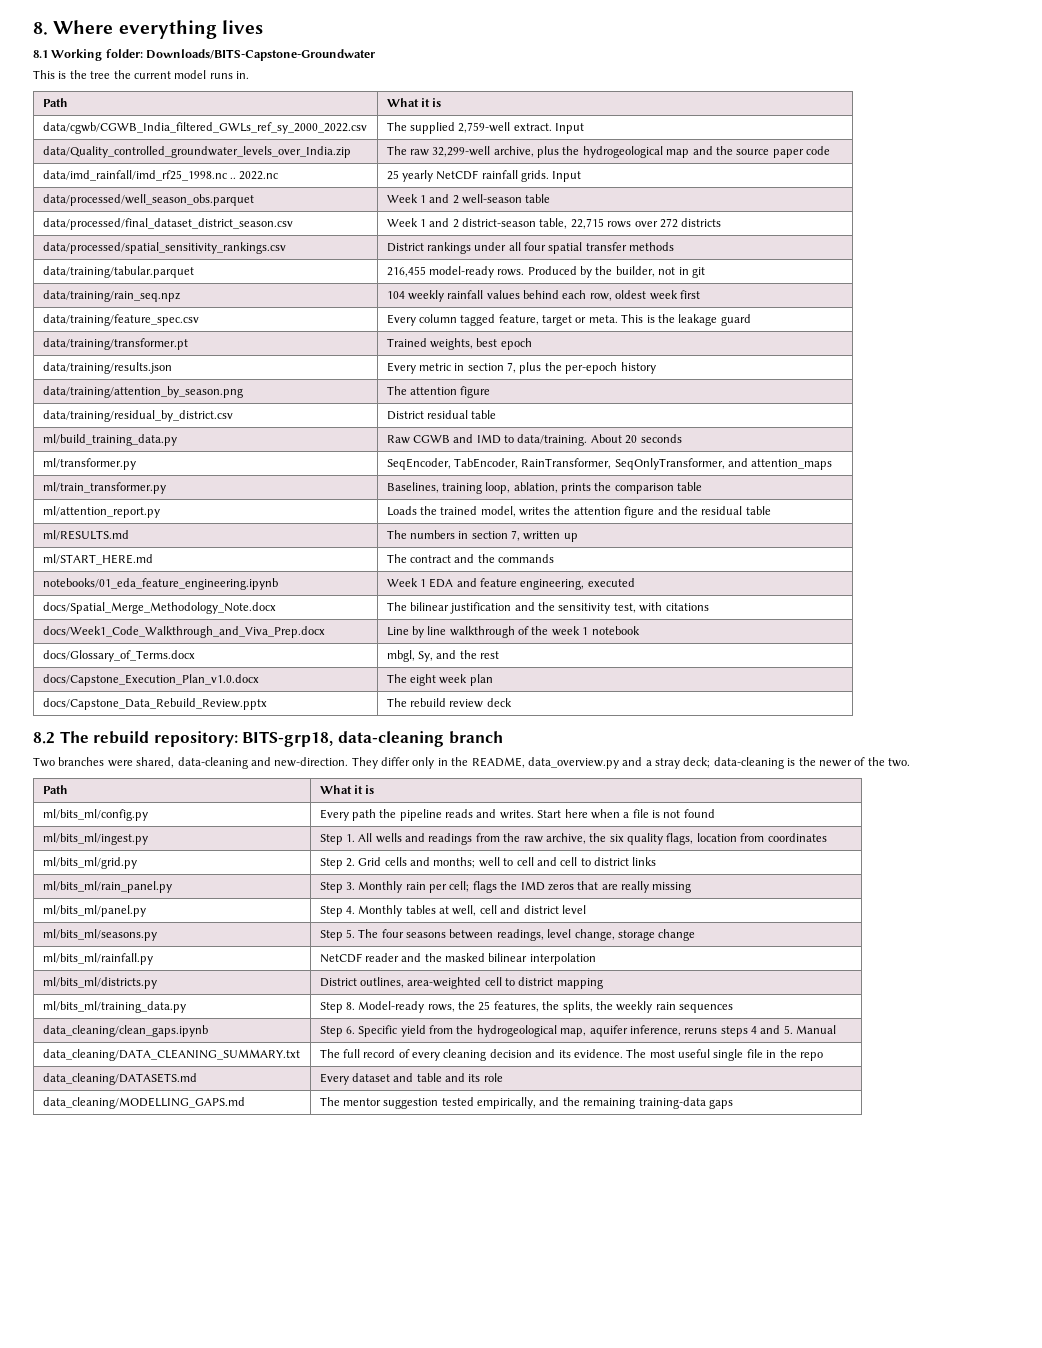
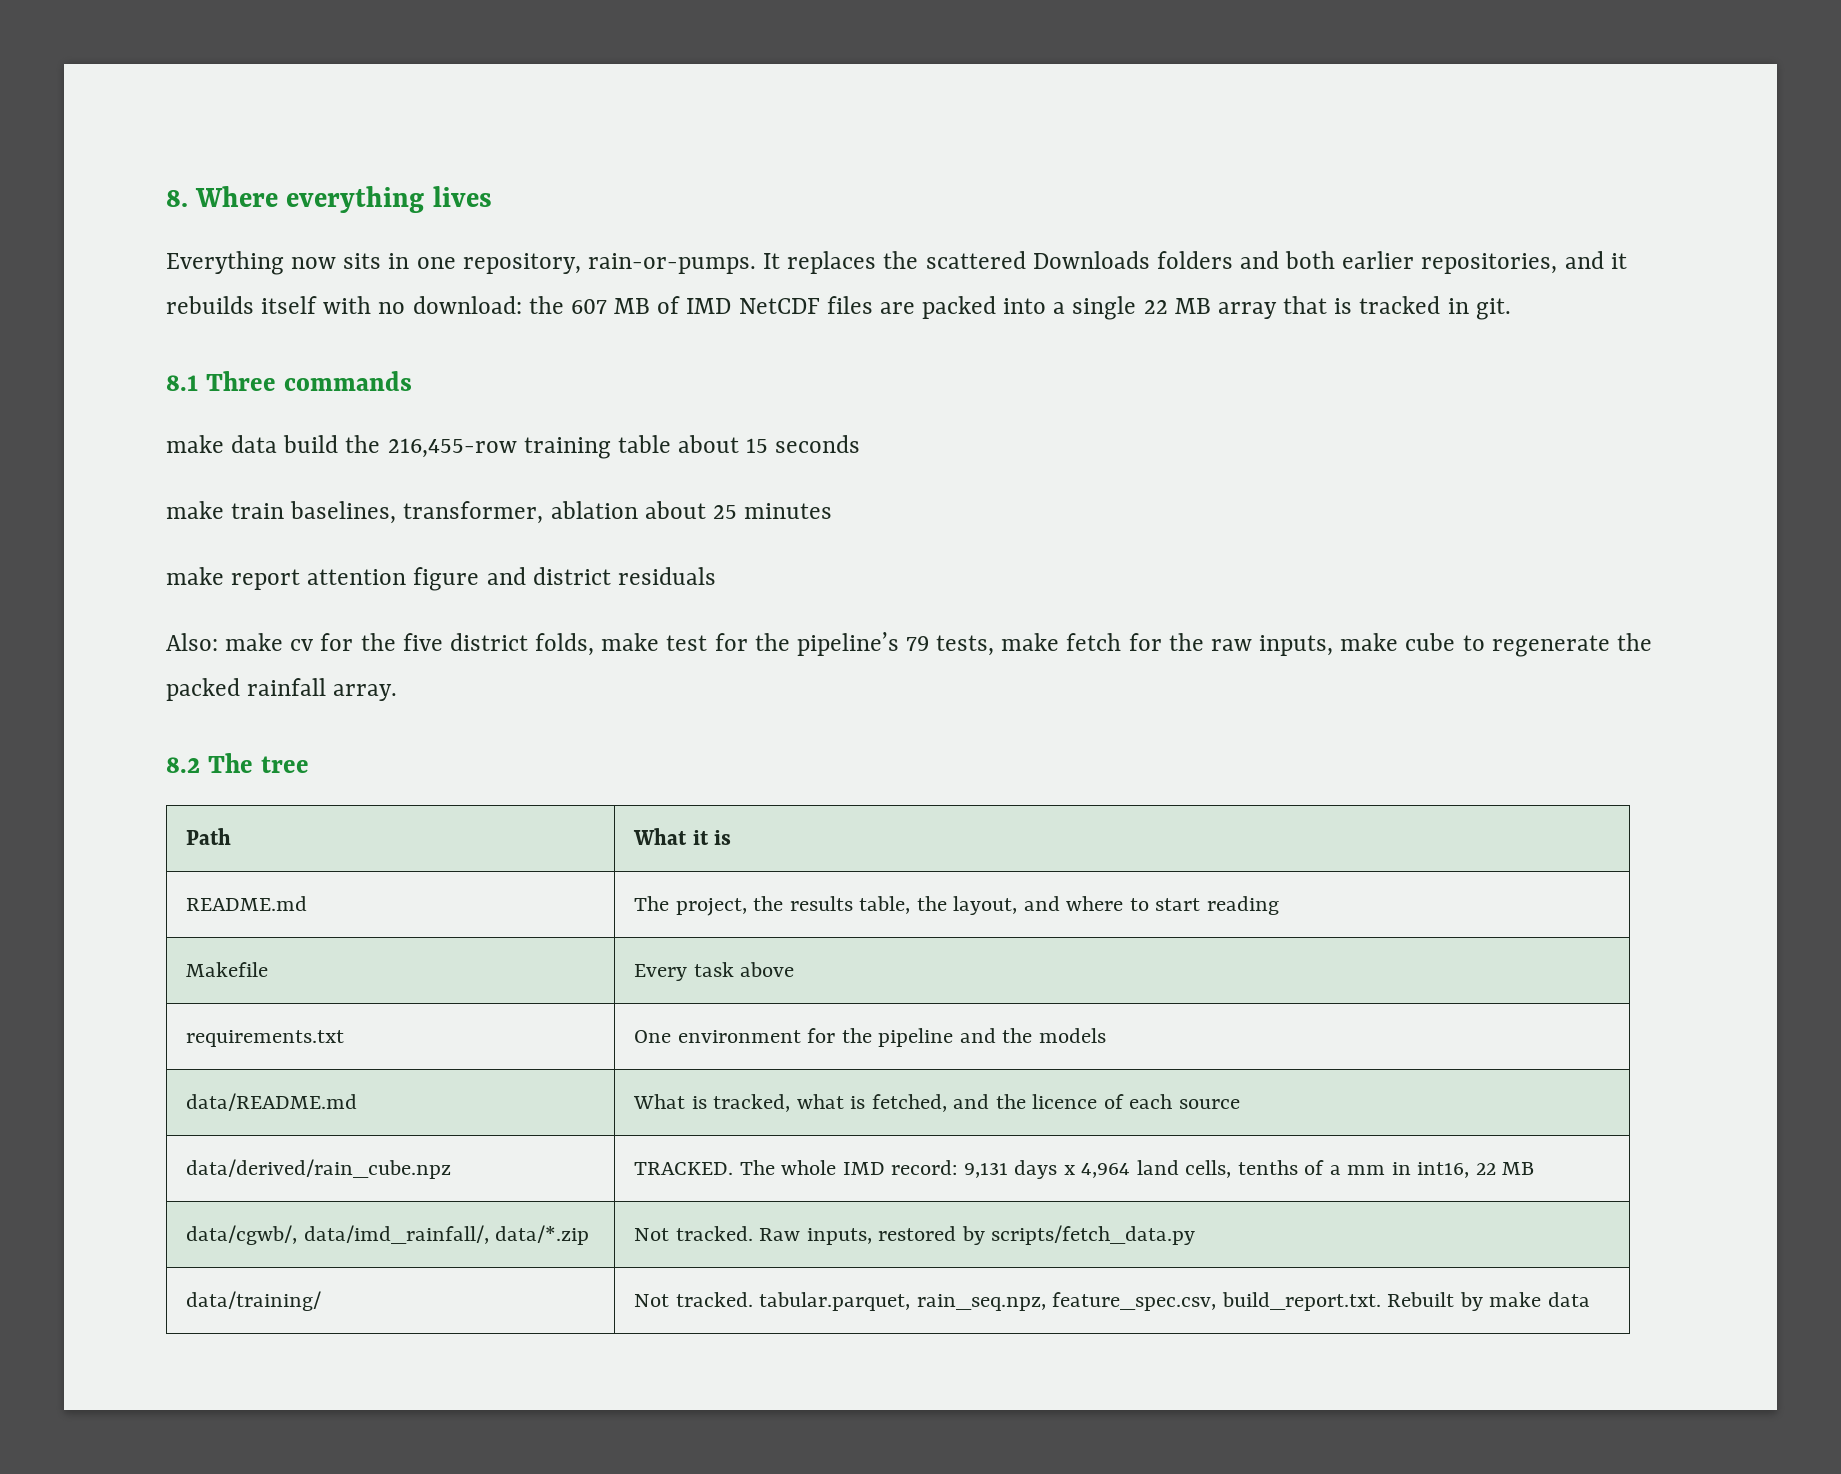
- 8.1 Working folder: Downloads/BITS-Capstone-Groundwater
- This is the tree the current model runs in.
+ Everything now sits in one repository, rain-or-pumps. It replaces the scattered Downloads folders and both earlier repositories, and it rebuilds itself with no download: the 607 MB of IMD NetCDF files are packed into a single 22 MB array that is tracked in git.
+ 8.1 Three commands
+ make data build the 216,455-row training table about 15 seconds
+ make train baselines, transformer, ablation about 25 minutes
+ make report attention figure and district residuals
+ Also: make cv for the five district folds, make test for the pipeline’s 79 tests, make fetch for the raw inputs, make cube to regenerate the packed rainfall array.
+ 8.2 The tree
  Path | What it is
- data/cgwb/CGWB_India_filtered_GWLs_ref_sy_2000_2022.csv | The supplied 2,759-well extract. Input
- data/Quality_controlled_groundwater_levels_over_India.zip | The raw 32,299-well archive, plus the hydrogeological map and the source paper code
- data/imd_rainfall/imd_rf25_1998.nc .. 2022.nc | 25 yearly NetCDF rainfall grids. Input
- data/processed/well_season_obs.parquet | Week 1 and 2 well-season table
- data/processed/final_dataset_district_season.csv | Week 1 and 2 district-season table, 22,715 rows over 272 districts
- data/processed/spatial_sensitivity_rankings.csv | District rankings under all four spatial transfer methods
- data/training/tabular.parquet | 216,455 model-ready rows. Produced by the builder, not in git
- data/training/rain_seq.npz | 104 weekly rainfall values behind each row, oldest week first
- data/training/feature_spec.csv | Every column tagged feature, target or meta. This is the leakage guard
- data/training/transformer.pt | Trained weights, best epoch
- data/training/results.json | Every metric in section 7, plus the per-epoch history
- data/training/attention_by_season.png | The attention figure
- data/training/residual_by_district.csv | District residual table
- ml/build_training_data.py | Raw CGWB and IMD to data/training. About 20 seconds
- ml/transformer.py | SeqEncoder, TabEncoder, RainTransformer, SeqOnlyTransformer, and attention_maps
- ml/train_transformer.py | Baselines, training loop, ablation, prints the comparison table
- ml/attention_report.py | Loads the trained model, writes the attention figure and the residual table
- ml/RESULTS.md | The numbers in section 7, written up
- ml/START_HERE.md | The contract and the commands
- notebooks/01_eda_feature_engineering.ipynb | Week 1 EDA and feature engineering, executed
- docs/Spatial_Merge_Methodology_Note.docx | The bilinear justification and the sensitivity test, with citations
- docs/Week1_Code_Walkthrough_and_Viva_Prep.docx | Line by line walkthrough of the week 1 notebook
- docs/Glossary_of_Terms.docx | mbgl, Sy, and the rest
- docs/Capstone_Execution_Plan_v1.0.docx | The eight week plan
- docs/Capstone_Data_Rebuild_Review.pptx | The rebuild review deck
- 8.2 The rebuild repository: BITS-grp18, data-cleaning branch
- Two branches were shared, data-cleaning and new-direction. They differ only in the README, data_overview.py and a stray deck; data-cleaning is the newer of the two.
- Path | What it is
- ml/bits_ml/config.py | Every path the pipeline reads and writes. Start here when a file is not found
- ml/bits_ml/ingest.py | Step 1. All wells and readings from the raw archive, the six quality flags, location from coordinates
- ml/bits_ml/grid.py | Step 2. Grid cells and months; well to cell and cell to district links
- ml/bits_ml/rain_panel.py | Step 3. Monthly rain per cell; flags the IMD zeros that are really missing
- ml/bits_ml/panel.py | Step 4. Monthly tables at well, cell and district level
- ml/bits_ml/seasons.py | Step 5. The four seasons between readings, level change, storage change
- ml/bits_ml/rainfall.py | NetCDF reader and the masked bilinear interpolation
- ml/bits_ml/districts.py | District outlines, area-weighted cell to district mapping
- ml/bits_ml/training_data.py | Step 8. Model-ready rows, the 25 features, the splits, the weekly rain sequences
- data_cleaning/clean_gaps.ipynb | Step 6. Specific yield from the hydrogeological map, aquifer inference, reruns steps 4 and 5. Manual
- data_cleaning/DATA_CLEANING_SUMMARY.txt | The full record of every cleaning decision and its evidence. The most useful single file in the repo
- data_cleaning/DATASETS.md | Every dataset and table and its role
- data_cleaning/MODELLING_GAPS.md | The mentor suggestion tested empirically, and the remaining training-data gaps
+ README.md | The project, the results table, the layout, and where to start reading
+ Makefile | Every task above
+ requirements.txt | One environment for the pipeline and the models
+ data/README.md | What is tracked, what is fetched, and the licence of each source
+ data/derived/rain_cube.npz | TRACKED. The whole IMD record: 9,131 days x 4,964 land cells, tenths of a mm in int16, 22 MB
+ data/cgwb/, data/imd_rainfall/, data/*.zip | Not tracked. Raw inputs, restored by scripts/fetch_data.py
+ data/training/ | Not tracked. tabular.parquet, rain_seq.npz, feature_spec.csv, build_report.txt. Rebuilt by make data

